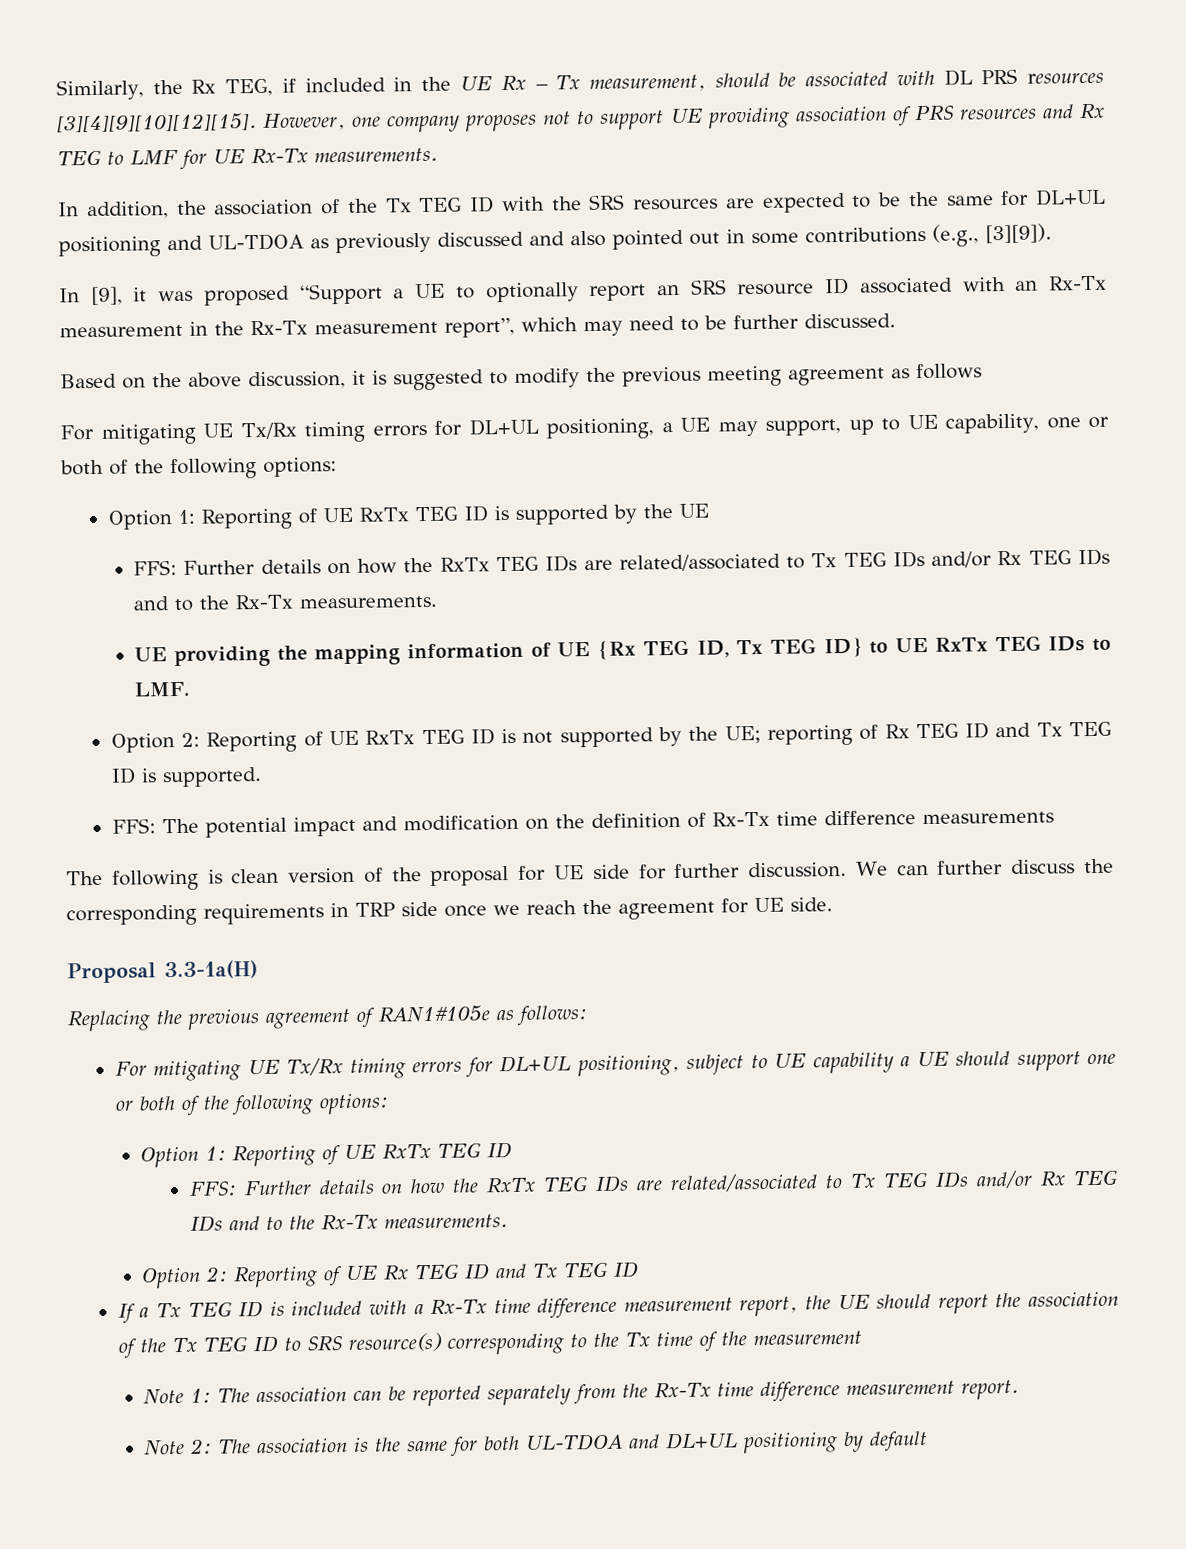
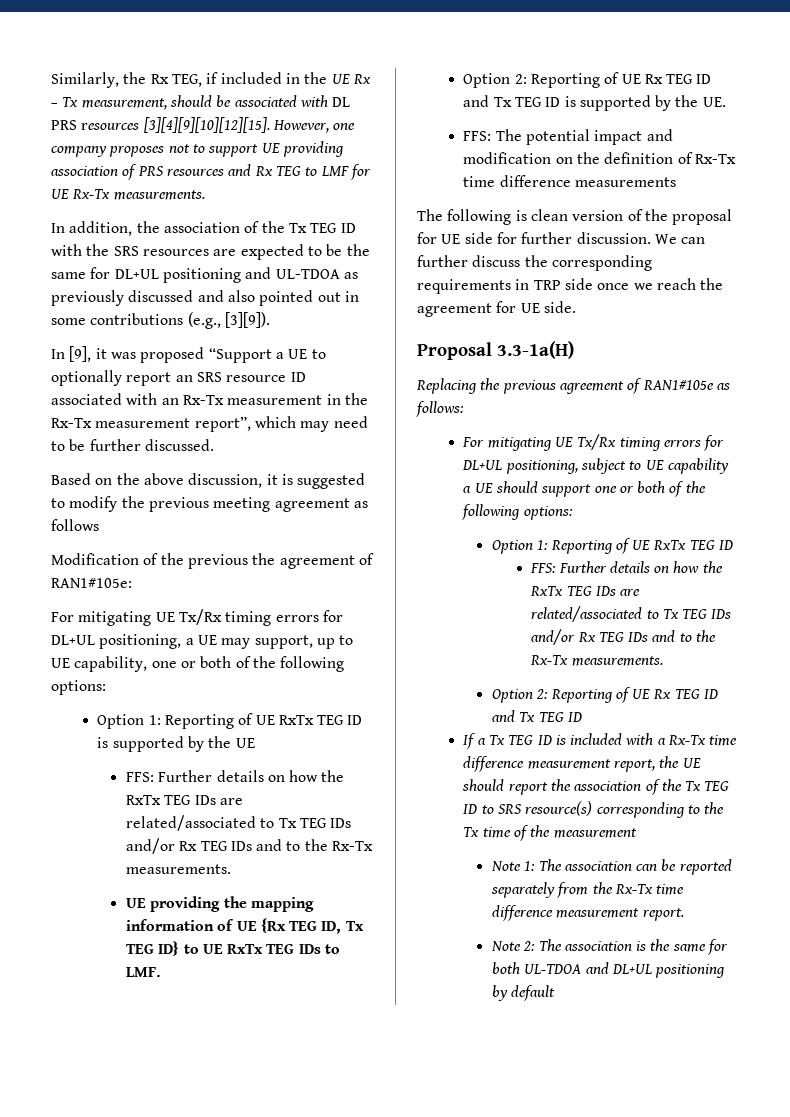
+ Modification of the previous the agreement of RAN1#105e:
- Option 2: Reporting of UE RxTx TEG ID is not supported by the UE; reporting of Rx TEG ID and Tx TEG ID is supported.
+ Option 2: Reporting of UE Rx TEG ID and Tx TEG ID is supported by the UE.

